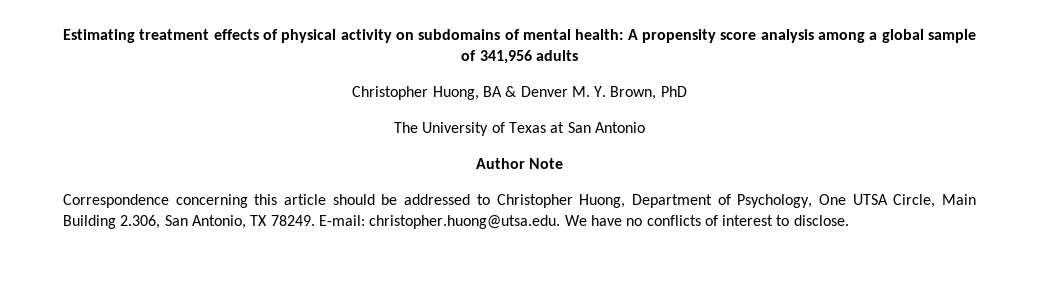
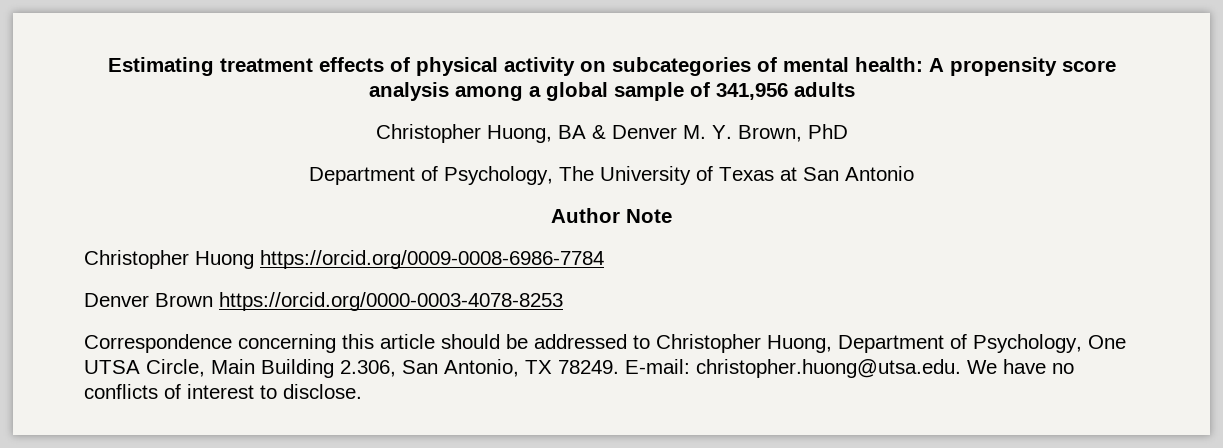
- Estimating treatment effects of physical activity on subdomains of mental health: A propensity score analysis among a global sample of 341,956 adults
+ Estimating treatment effects of physical activity on subcategories of mental health: A propensity score analysis among a global sample of 341,956 adults
- The University of Texas at San Antonio
+ Department of Psychology, The University of Texas at San Antonio
+ Christopher Huong https://orcid.org/0009-0008-6986-7784
+ Denver Brown https://orcid.org/0000-0003-4078-8253

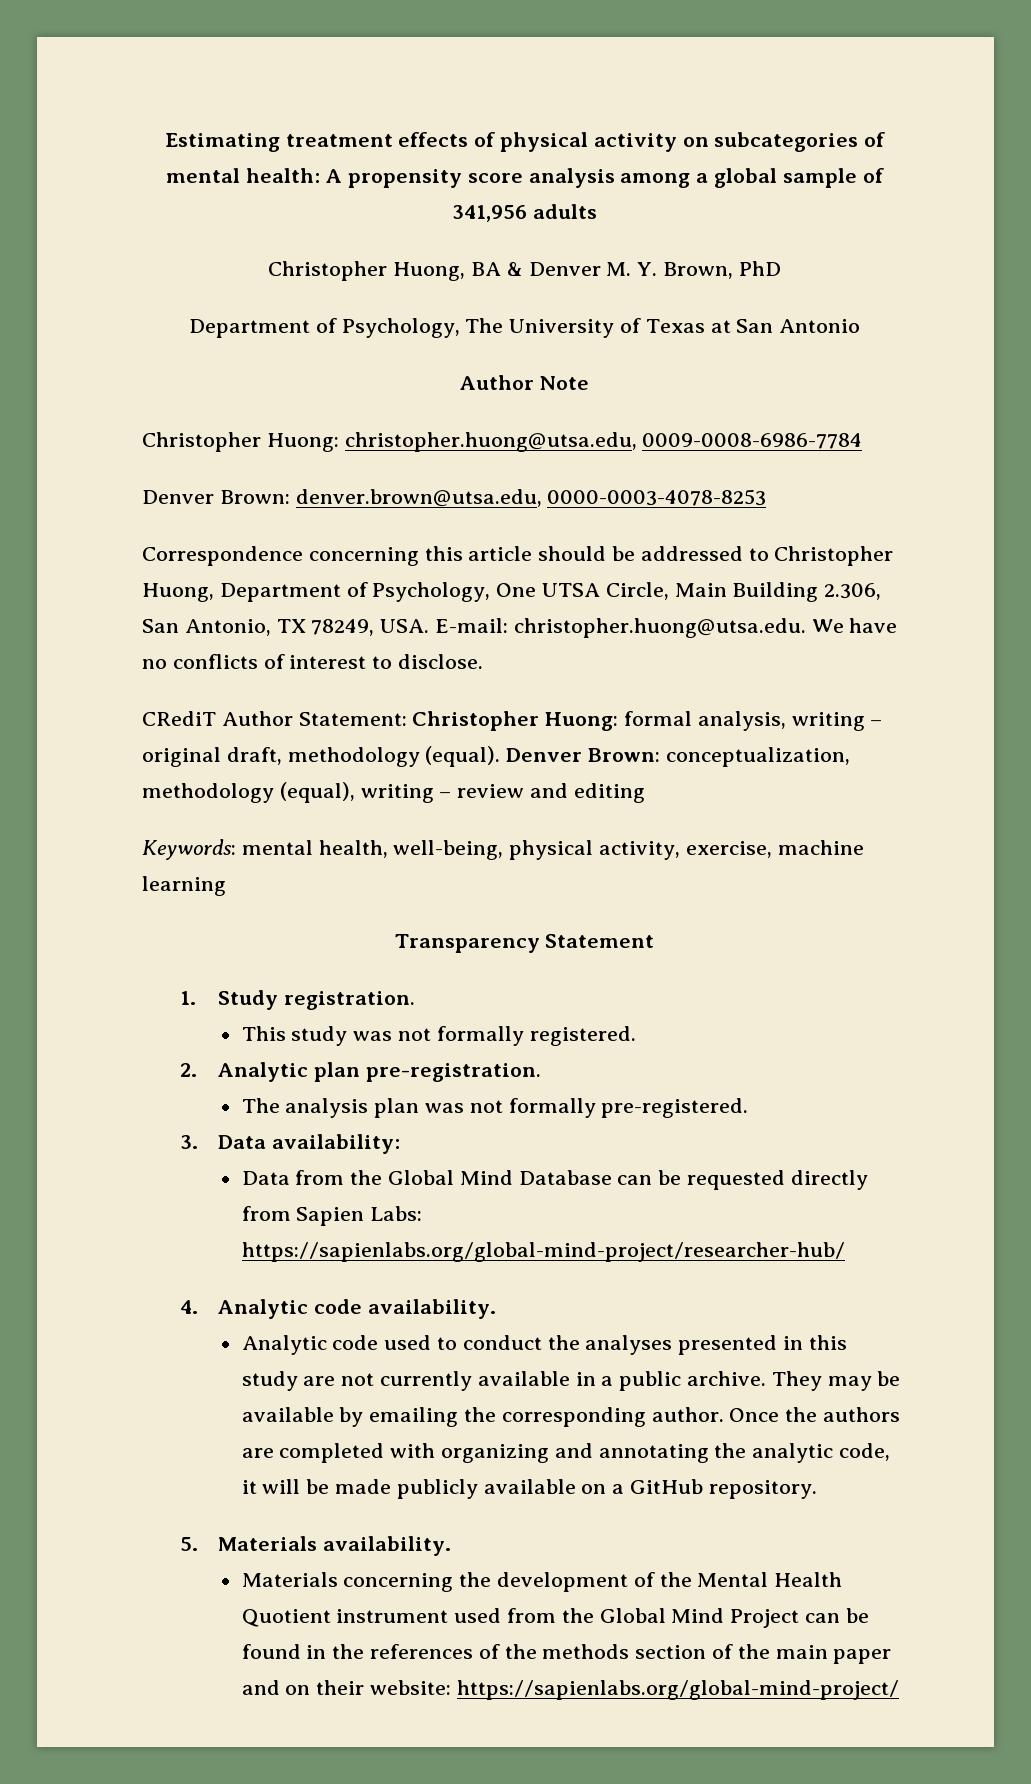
- Christopher Huong https://orcid.org/0009-0008-6986-7784
- Denver Brown https://orcid.org/0000-0003-4078-8253
+ Christopher Huong: christopher.huong@utsa.edu, 0009-0008-6986-7784
+ Denver Brown: denver.brown@utsa.edu, 0000-0003-4078-8253
- Correspondence concerning this article should be addressed to Christopher Huong, Department of Psychology, One UTSA Circle, Main Building 2.306, San Antonio, TX 78249. E-mail: christopher.huong@utsa.edu. We have no conflicts of interest to disclose.
+ Correspondence concerning this article should be addressed to Christopher Huong, Department of Psychology, One UTSA Circle, Main Building 2.306, San Antonio, TX 78249, USA. E-mail: christopher.huong@utsa.edu. We have no conflicts of interest to disclose.
+ CRediT Author Statement: Christopher Huong: formal analysis, writing – original draft, methodology (equal). Denver Brown: conceptualization, methodology (equal), writing – review and editing
+ Keywords: mental health, well-being, physical activity, exercise, machine learning
+ Transparency Statement
+ 1. Study registration.
+ This study was not formally registered.
+ 2. Analytic plan pre-registration.
+ The analysis plan was not formally pre-registered.
+ 3. Data availability:
+ Data from the Global Mind Database can be requested directly from Sapien Labs: https://sapienlabs.org/global-mind-project/researcher-hub/
+ 4. Analytic code availability.
+ Analytic code used to conduct the analyses presented in this study are not currently available in a public archive. They may be available by emailing the corresponding author. Once the authors are completed with organizing and annotating the analytic code, it will be made publicly available on a GitHub repository.
+ 5. Materials availability.
+ Materials concerning the development of the Mental Health Quotient instrument used from the Global Mind Project can be found in the references of the methods section of the main paper and on their website: https://sapienlabs.org/global-mind-project/

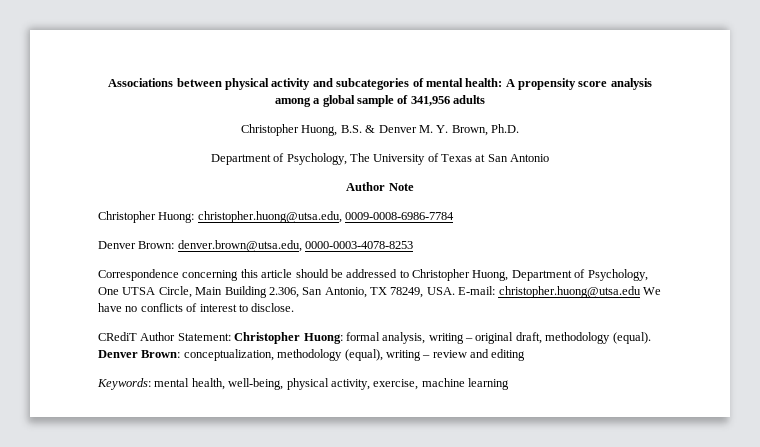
- Estimating treatment effects of physical activity on subcategories of mental health: A propensity score analysis among a global sample of 341,956 adults
+ Associations between physical activity and subcategories of mental health: A propensity score analysis among a global sample of 341,956 adults
- Christopher Huong, BA & Denver M. Y. Brown, PhD
+ Christopher Huong, B.S. & Denver M. Y. Brown, Ph.D.
- Correspondence concerning this article should be addressed to Christopher Huong, Department of Psychology, One UTSA Circle, Main Building 2.306, San Antonio, TX 78249, USA. E-mail: christopher.huong@utsa.edu. We have no conflicts of interest to disclose.
+ Correspondence concerning this article should be addressed to Christopher Huong, Department of Psychology, One UTSA Circle, Main Building 2.306, San Antonio, TX 78249, USA. E-mail: christopher.huong@utsa.edu We have no conflicts of interest to disclose.
- Transparency Statement
- 1. Study registration.
- This study was not formally registered.
- 2. Analytic plan pre-registration.
- The analysis plan was not formally pre-registered.
- 3. Data availability:
- Data from the Global Mind Database can be requested directly from Sapien Labs: https://sapienlabs.org/global-mind-project/researcher-hub/
- 4. Analytic code availability.
- Analytic code used to conduct the analyses presented in this study are not currently available in a public archive. They may be available by emailing the corresponding author. Once the authors are completed with organizing and annotating the analytic code, it will be made publicly available on a GitHub repository.
- 5. Materials availability.
- Materials concerning the development of the Mental Health Quotient instrument used from the Global Mind Project can be found in the references of the methods section of the main paper and on their website: https://sapienlabs.org/global-mind-project/

